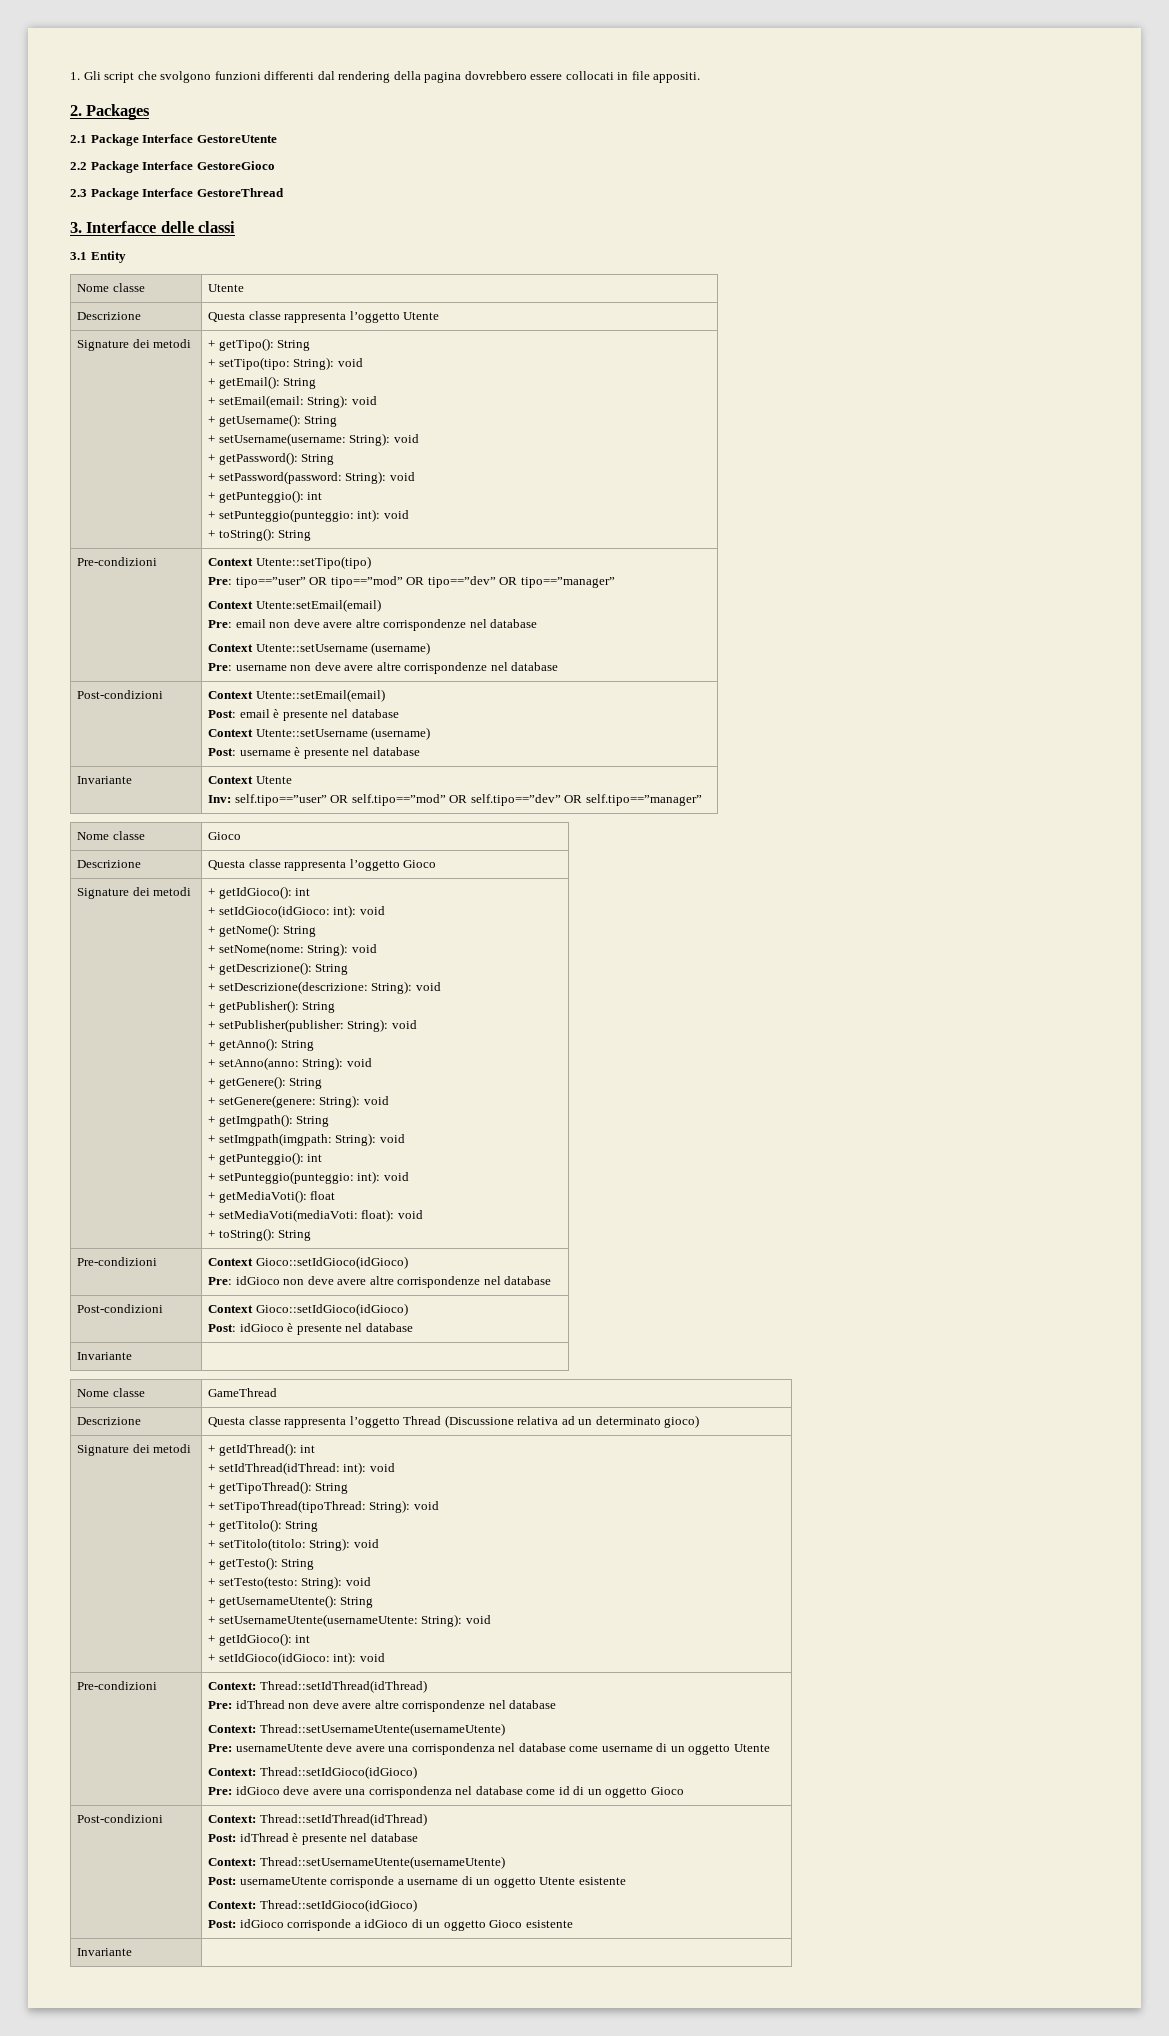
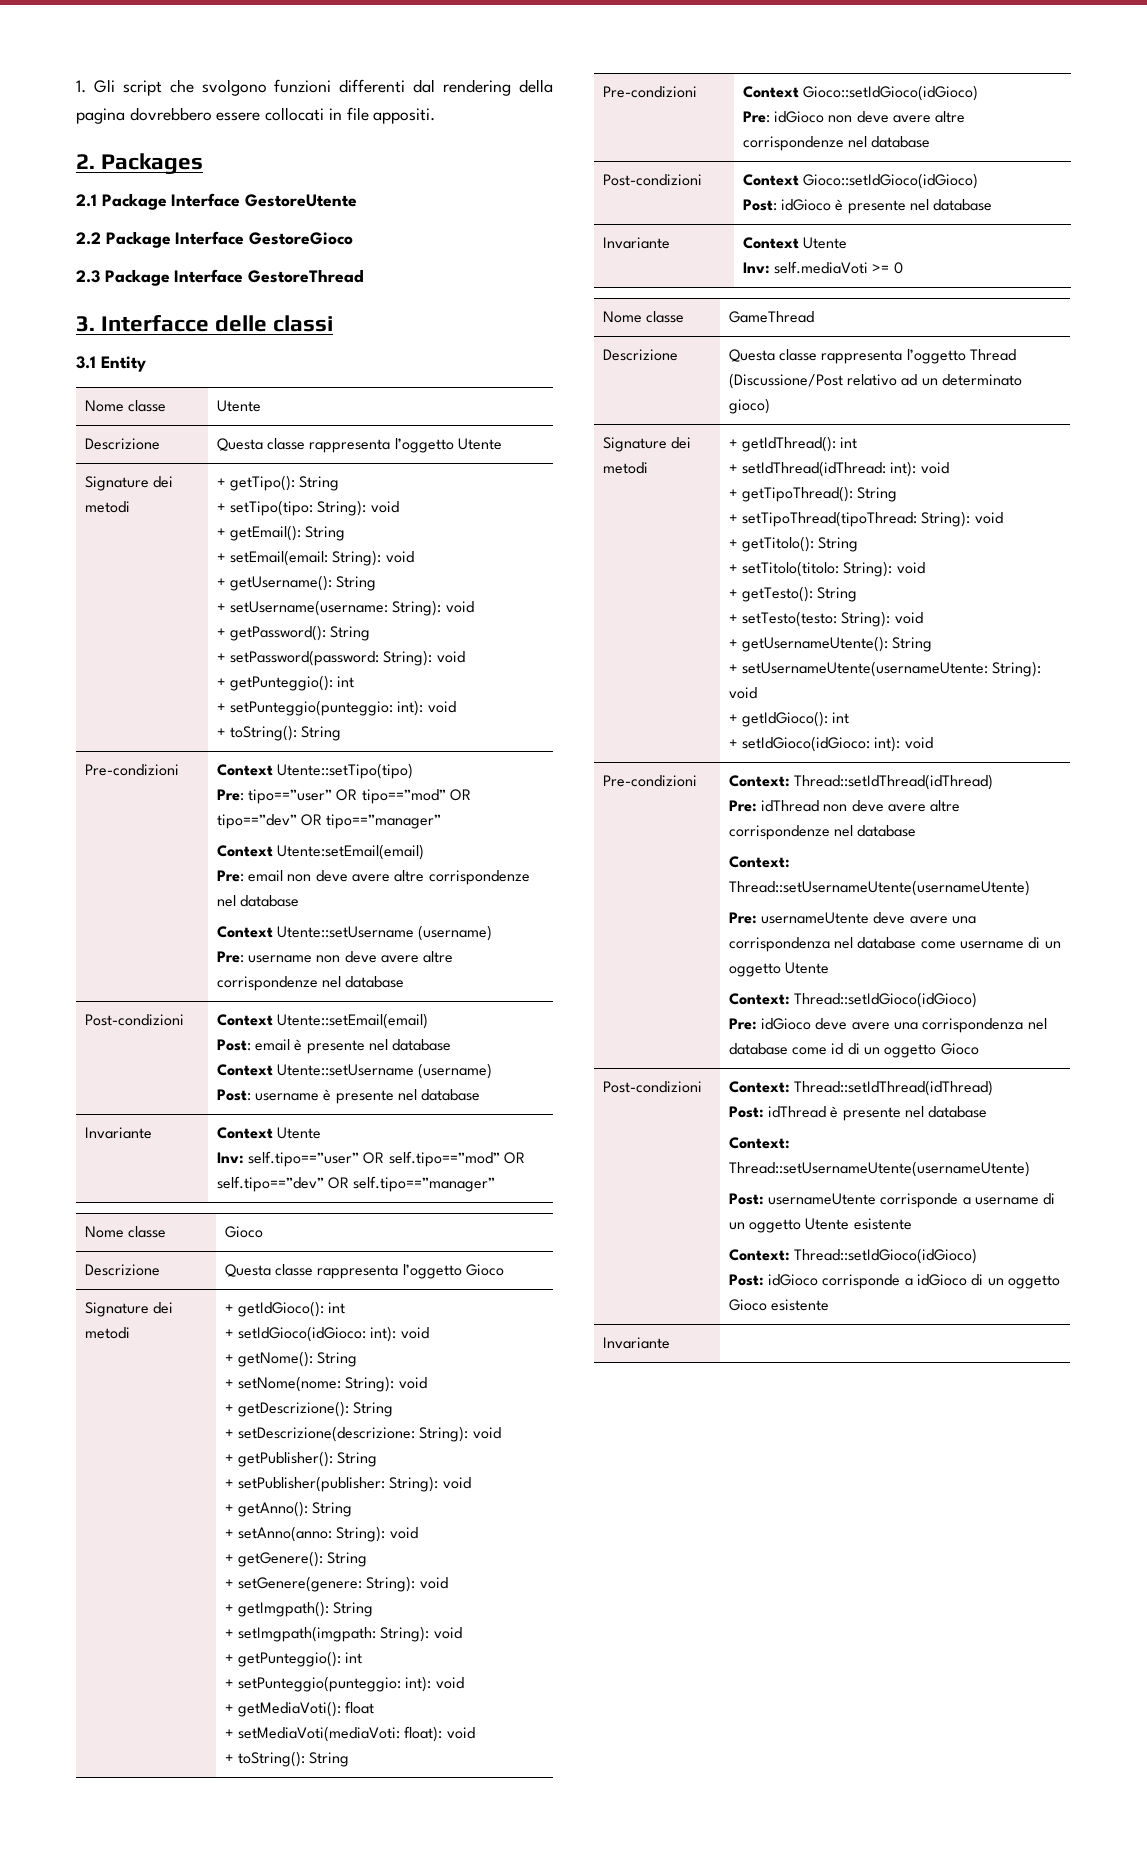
  Post-condizioni | Context Gioco::setIdGioco(idGioco)
  Post: idGioco è presente nel database
- Invariante |
+ Invariante | Context Utente
+ Inv: self.mediaVoti >= 0
- Descrizione | Questa classe rappresenta l’oggetto Thread (Discussione relativa ad un determinato gioco)
+ Descrizione | Questa classe rappresenta l’oggetto Thread (Discussione/Post relativo ad un determinato gioco)

